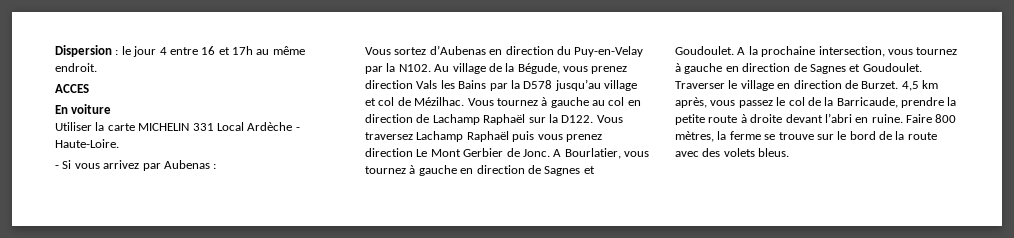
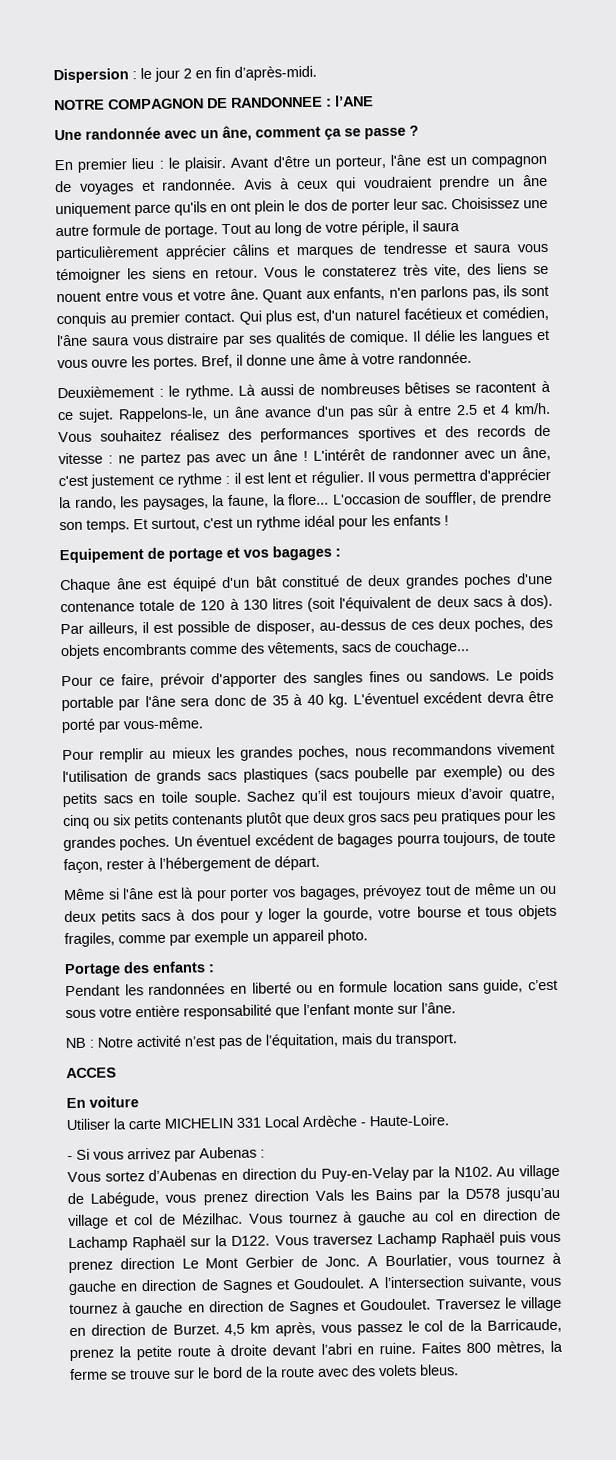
- Dispersion : le jour 4 entre 16 et 17h au même endroit.
+ Dispersion : le jour 2 en fin d’après-midi.
+ NOTRE COMPAGNON DE RANDONNEE : l’ANE
+ Une randonnée avec un âne, comment ça se passe ?
+ En premier lieu : le plaisir. Avant d'être un porteur, l'âne est un compagnon de voyages et randonnée. Avis à ceux qui voudraient prendre un âne uniquement parce qu'ils en ont plein le dos de porter leur sac. Choisissez une autre formule de portage. Tout au long de votre périple, il saura particulièrement apprécier câlins et marques de tendresse et saura vous témoigner les siens en retour. Vous le constaterez très vite, des liens se nouent entre vous et votre âne. Quant aux enfants, n'en parlons pas, ils sont conquis au premier contact. Qui plus est, d'un naturel facétieux et comédien, l'âne saura vous distraire par ses qualités de comique. Il délie les langues et vous ouvre les portes. Bref, il donne une âme à votre randonnée.
+ Deuxièmement : le rythme. Là aussi de nombreuses bêtises se racontent à ce sujet. Rappelons-le, un âne avance d'un pas sûr à entre 2.5 et 4 km/h. Vous souhaitez réalisez des performances sportives et des records de vitesse : ne partez pas avec un âne ! L'intérêt de randonner avec un âne, c'est justement ce rythme : il est lent et régulier. Il vous permettra d'apprécier la rando, les paysages, la faune, la flore... L'occasion de souffler, de prendre son temps. Et surtout, c'est un rythme idéal pour les enfants !
+ Equipement de portage et vos bagages :
+ Chaque âne est équipé d'un bât constitué de deux grandes poches d'une contenance totale de 120 à 130 litres (soit l'équivalent de deux sacs à dos). Par ailleurs, il est possible de disposer, au-dessus de ces deux poches, des objets encombrants comme des vêtements, sacs de couchage...
+ Pour ce faire, prévoir d'apporter des sangles fines ou sandows. Le poids portable par l'âne sera donc de 35 à 40 kg. L'éventuel excédent devra être porté par vous-même.
+ Pour remplir au mieux les grandes poches, nous recommandons vivement l'utilisation de grands sacs plastiques (sacs poubelle par exemple) ou des petits sacs en toile souple. Sachez qu’il est toujours mieux d’avoir quatre, cinq ou six petits contenants plutôt que deux gros sacs peu pratiques pour les grandes poches. Un éventuel excédent de bagages pourra toujours, de toute façon, rester à l’hébergement de départ.
+ Même si l'âne est là pour porter vos bagages, prévoyez tout de même un ou deux petits sacs à dos pour y loger la gourde, votre bourse et tous objets fragiles, comme par exemple un appareil photo.
+ Portage des enfants :
+ Pendant les randonnées en liberté ou en formule location sans guide, c’est sous votre entière responsabilité que l’enfant monte sur l’âne.
+ NB : Notre activité n’est pas de l’équitation, mais du transport.
- Au village de la Bégude, vous prenez direction Vals les Bains par la D578 jusqu’au village et col de Mézilhac.
+ Au village de Labégude, vous prenez direction Vals les Bains par la D578 jusqu’au village et col de Mézilhac.
- A la prochaine intersection, vous tournez à gauche en direction de Sagnes et Goudoulet.
+ A l’intersection suivante, vous tournez à gauche en direction de Sagnes et Goudoulet.
- Traverser le village en direction de Burzet.
+ Traversez le village en direction de Burzet.
- 4,5 km après, vous passez le col de la Barricaude, prendre la petite route à droite devant l’abri en ruine.
+ 4,5 km après, vous passez le col de la Barricaude, prenez la petite route à droite devant l’abri en ruine.
- Faire 800 mètres, la ferme se trouve sur le bord de la route avec des volets bleus.
+ Faites 800 mètres, la ferme se trouve sur le bord de la route avec des volets bleus.

